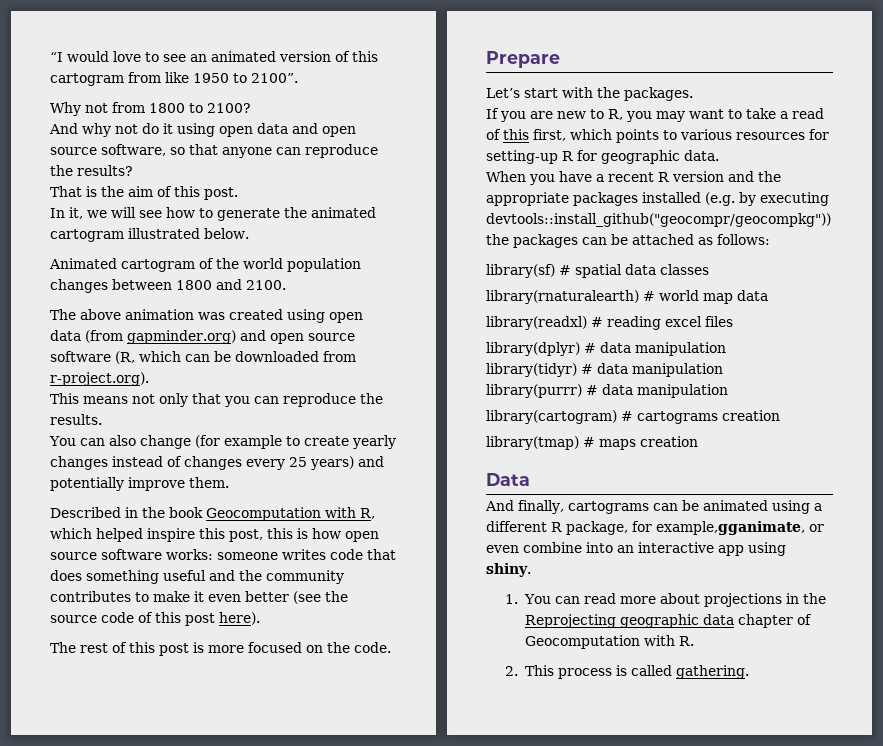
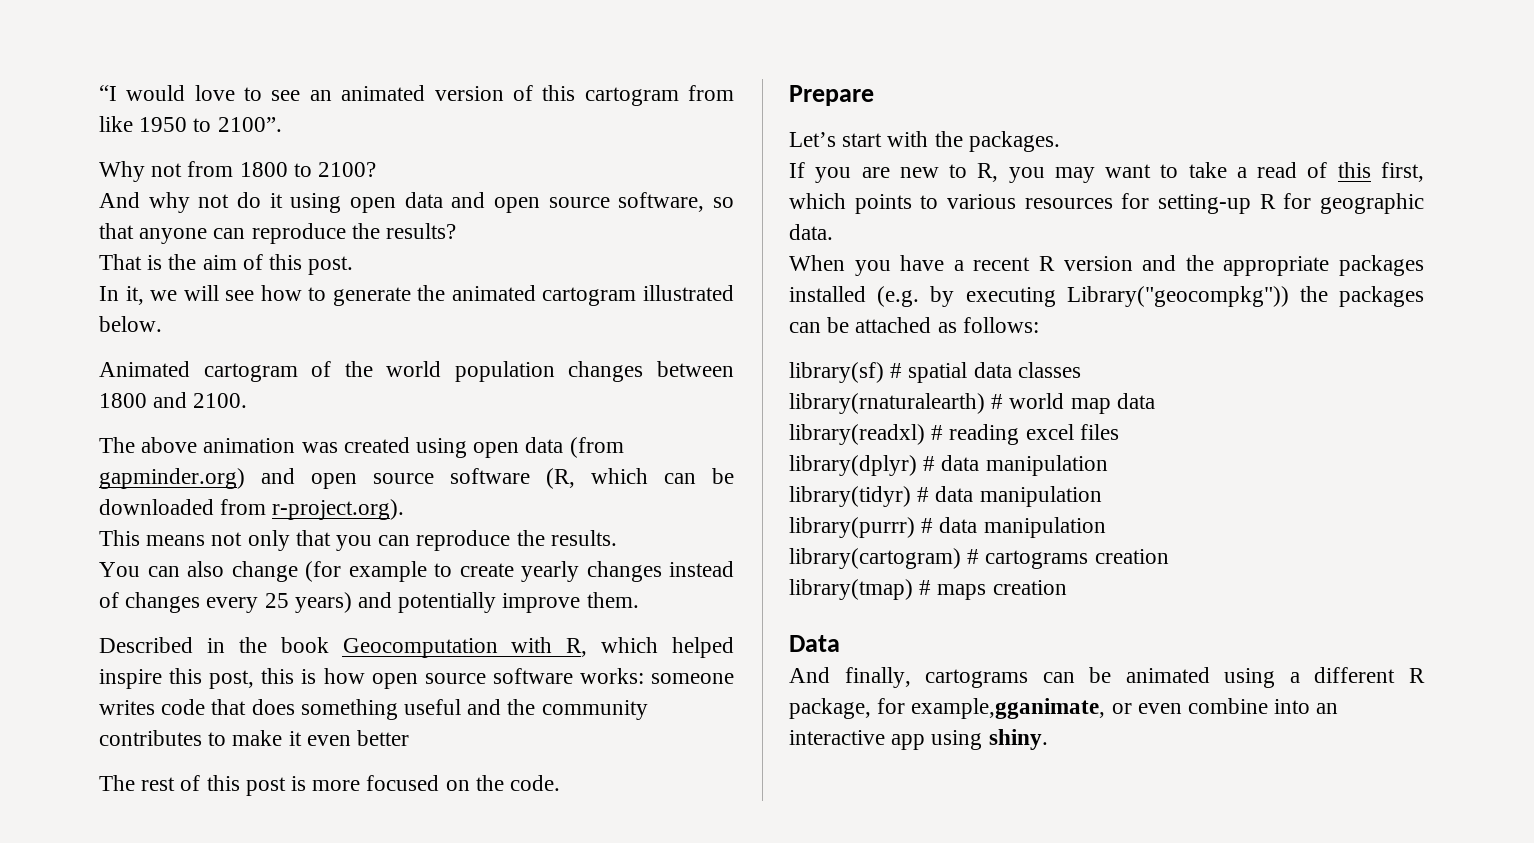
- Described in the book Geocomputation with R, which helped inspire this post, this is how open source software works: someone writes code that does something useful and the community contributes to make it even better (see the source code of this post here).
+ Described in the book Geocomputation with R, which helped inspire this post, this is how open source software works: someone writes code that does something useful and the community contributes to make it even better
- When you have a recent R version and the appropriate packages installed (e.g. by executing devtools::install_github("geocompr/geocompkg")) the packages can be attached as follows:
+ When you have a recent R version and the appropriate packages installed (e.g. by executing Library("geocompkg")) the packages can be attached as follows:
- 1. You can read more about projections in the Reprojecting geographic data chapter of Geocomputation with R.
- 2. This process is called gathering.

